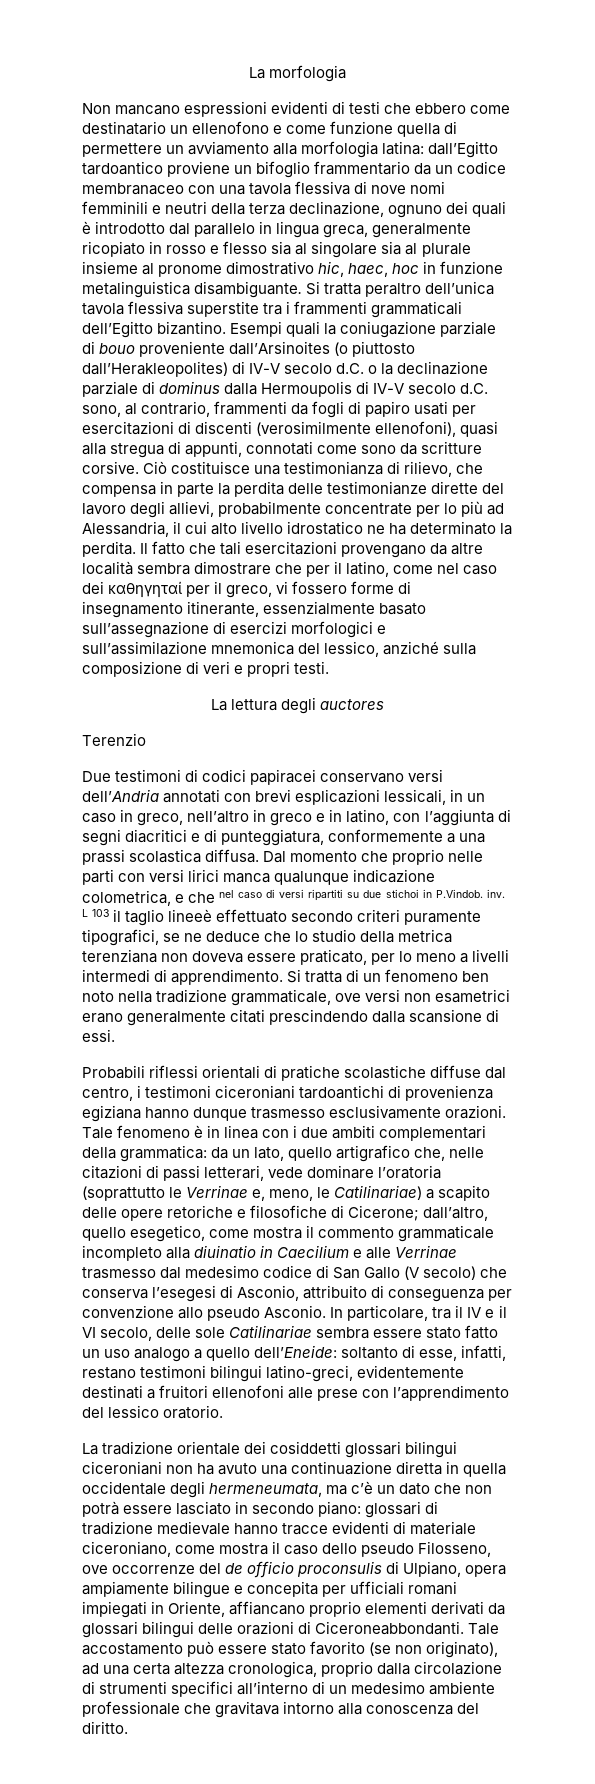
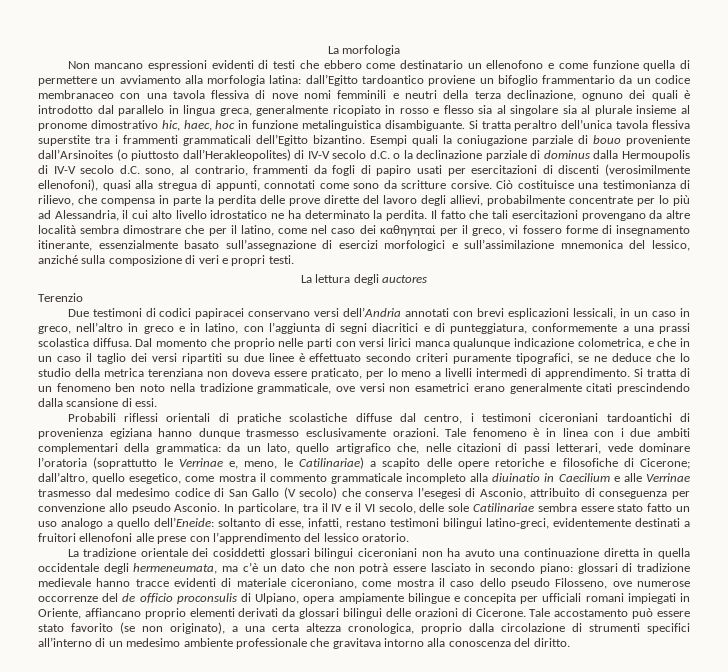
- Ciò costituisce una testimonianza di rilievo, che compensa in parte la perdita delle testimonianze dirette del lavoro degli allievi, probabilmente concentrate per lo più ad Alessandria, il cui alto livello idrostatico ne ha determinato la perdita.
+ Ciò costituisce una testimonianza di rilievo, che compensa in parte la perdita delle prove dirette del lavoro degli allievi, probabilmente concentrate per lo più ad Alessandria, il cui alto livello idrostatico ne ha determinato la perdita.
- Dal momento che proprio nelle parti con versi lirici manca qualunque indicazione colometrica, e che nel caso di versi ripartiti su due stichoi in P.Vindob. inv. L 103 il taglio lineeè effettuato secondo criteri puramente tipografici, se ne deduce che lo studio della metrica terenziana non doveva essere praticato, per lo meno a livelli intermedi di apprendimento.
+ Dal momento che proprio nelle parti con versi lirici manca qualunque indicazione colometrica, e che in un caso il taglio dei versi ripartiti su due linee è effettuato secondo criteri puramente tipografici, se ne deduce che lo studio della metrica terenziana non doveva essere praticato, per lo meno a livelli intermedi di apprendimento.
- glossari di tradizione medievale hanno tracce evidenti di materiale ciceroniano, come mostra il caso dello pseudo Filosseno, ove occorrenze del de officio proconsulis di Ulpiano, opera ampiamente bilingue e concepita per ufficiali romani impiegati in Oriente, affiancano proprio elementi derivati da glossari bilingui delle orazioni di Ciceroneabbondanti.
+ glossari di tradizione medievale hanno tracce evidenti di materiale ciceroniano, come mostra il caso dello pseudo Filosseno, ove numerose occorrenze del de officio proconsulis di Ulpiano, opera ampiamente bilingue e concepita per ufficiali romani impiegati in Oriente, affiancano proprio elementi derivati da glossari bilingui delle orazioni di Cicerone.
- Tale accostamento può essere stato favorito (se non originato), ad una certa altezza cronologica, proprio dalla circolazione di strumenti specifici all’interno di un medesimo ambiente professionale che gravitava intorno alla conoscenza del diritto.
+ Tale accostamento può essere stato favorito (se non originato), a una certa altezza cronologica, proprio dalla circolazione di strumenti specifici all’interno di un medesimo ambiente professionale che gravitava intorno alla conoscenza del diritto.

